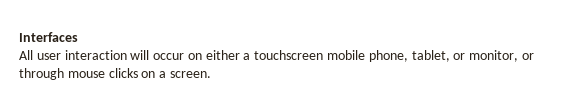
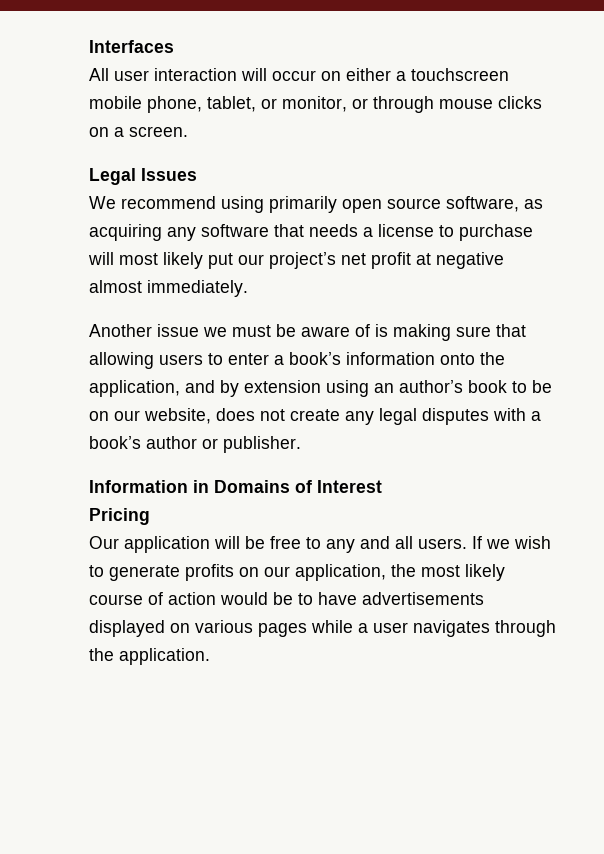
+ Legal Issues
+ We recommend using primarily open source software, as acquiring any software that needs a license to purchase will most likely put our project’s net profit at negative almost immediately.
+ Another issue we must be aware of is making sure that allowing users to enter a book’s information onto the application, and by extension using an author’s book to be on our website, does not create any legal disputes with a book’s author or publisher.
+ Information in Domains of Interest
+ Pricing
+ Our application will be free to any and all users. If we wish to generate profits on our application, the most likely course of action would be to have advertisements displayed on various pages while a user navigates through the application.

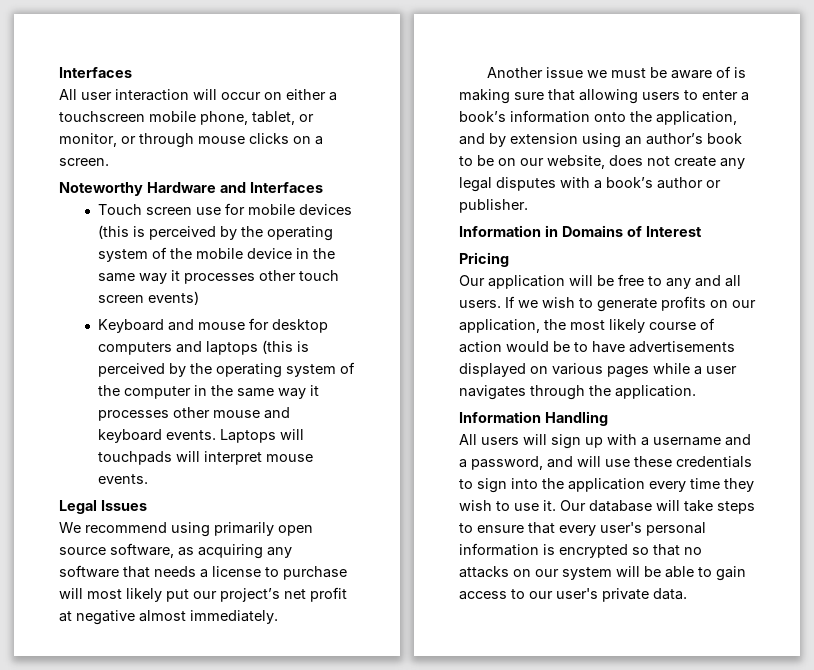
+ Noteworthy Hardware and Interfaces
+ Touch screen use for mobile devices (this is perceived by the operating system of the mobile device in the same way it processes other touch screen events)
+ Keyboard and mouse for desktop computers and laptops (this is perceived by the operating system of the computer in the same way it processes other mouse and keyboard events. Laptops will touchpads will interpret mouse events.
+ Information Handling
+ All users will sign up with a username and a password, and will use these credentials to sign into the application every time they wish to use it. Our database will take steps to ensure that every user's personal information is encrypted so that no attacks on our system will be able to gain access to our user's private data.

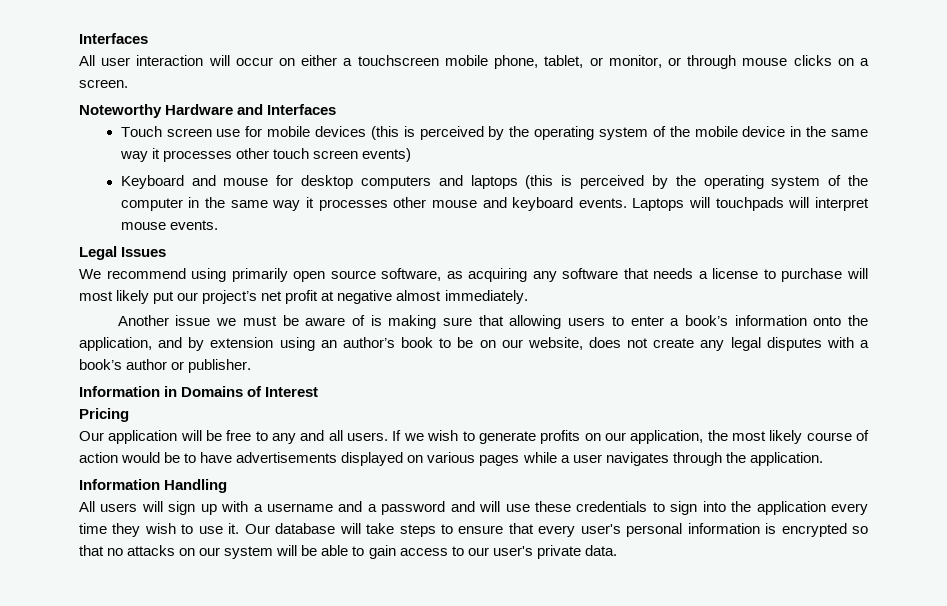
- All users will sign up with a username and a password, and will use these credentials to sign into the application every time they wish to use it.
+ All users will sign up with a username and a password and will use these credentials to sign into the application every time they wish to use it.

